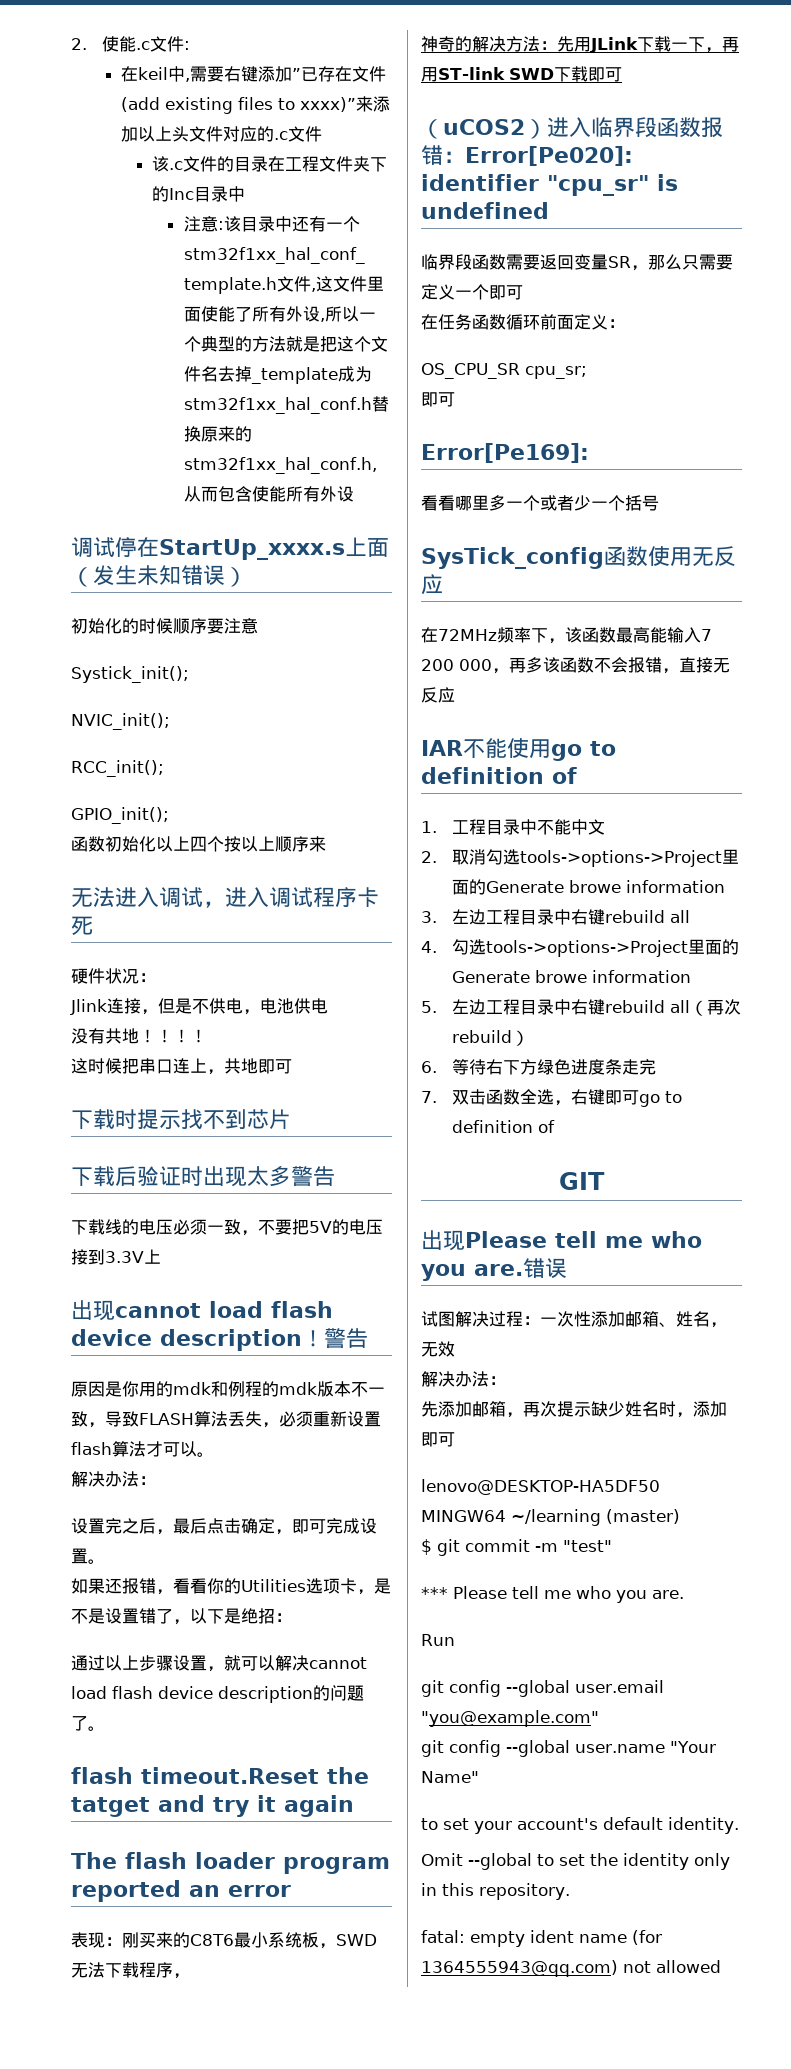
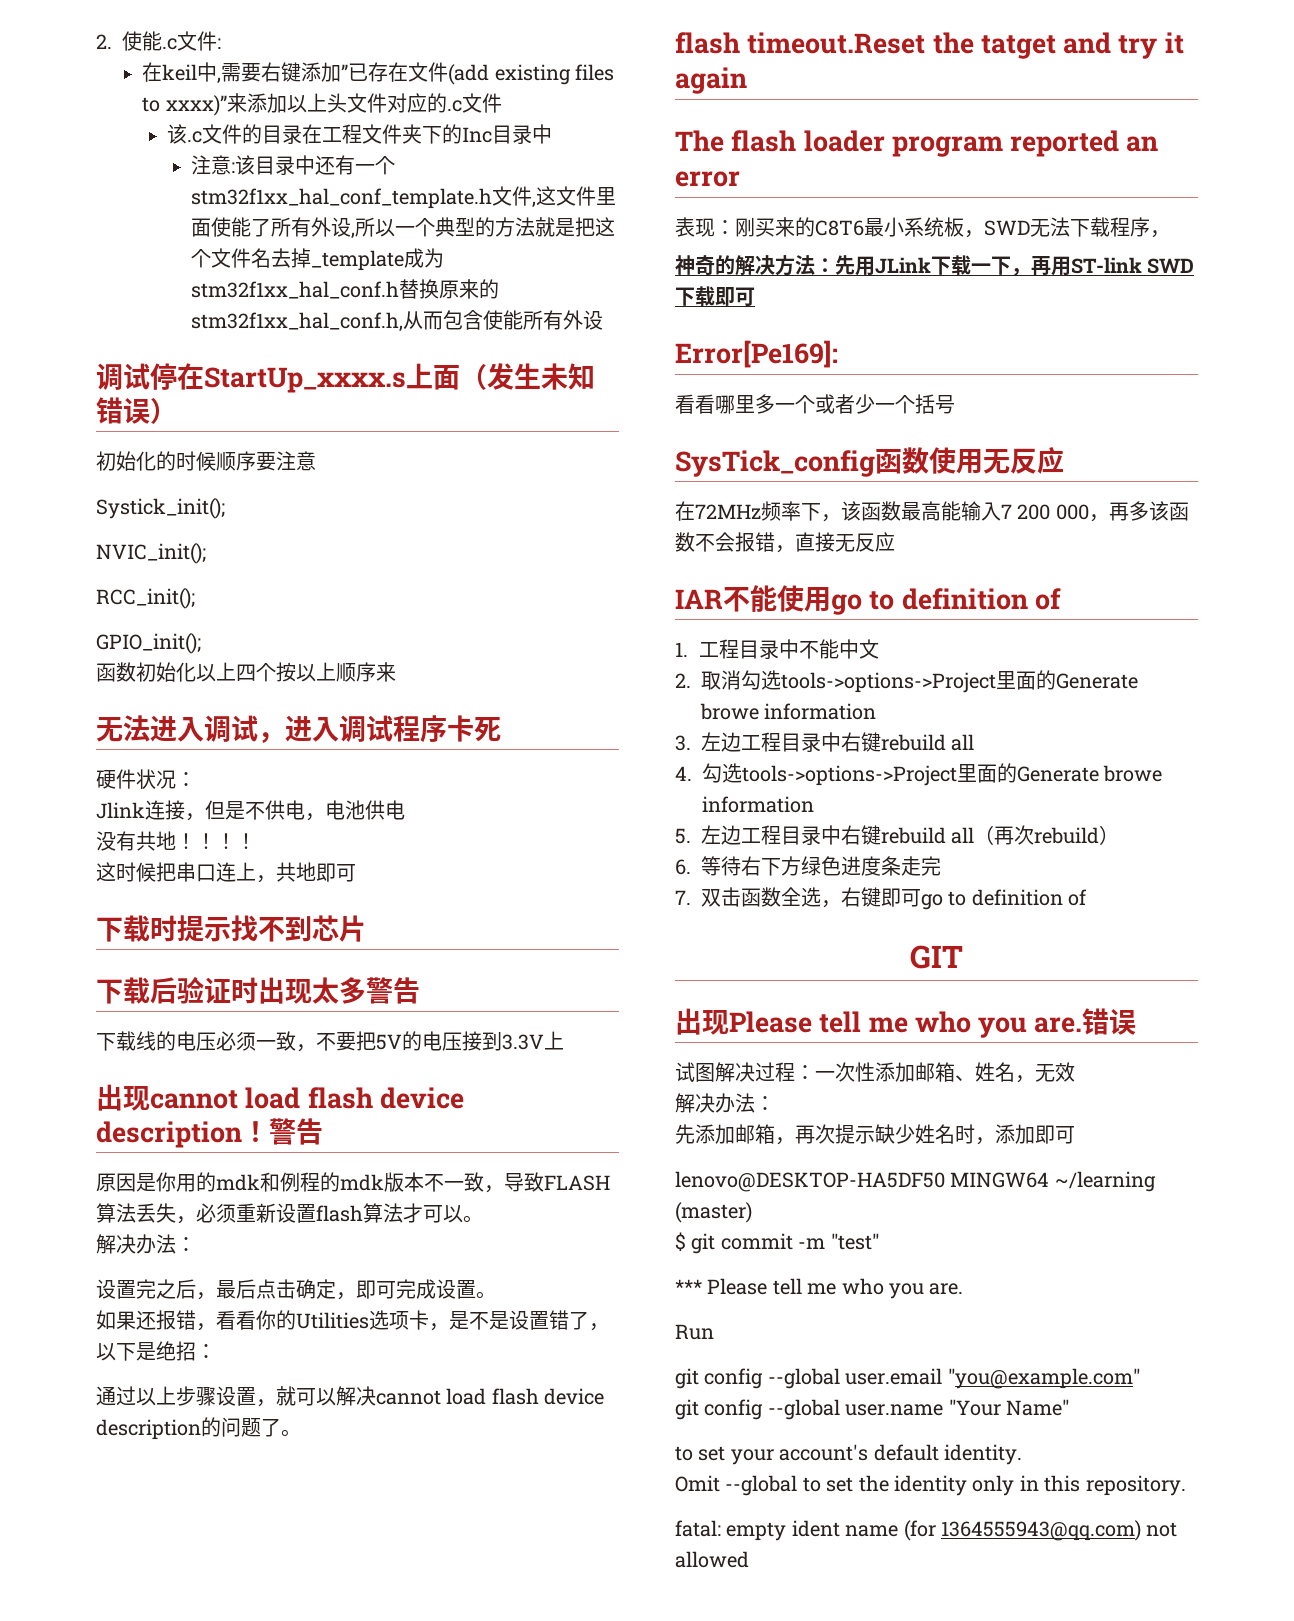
- （uCOS2）进入临界段函数报错：Error[Pe020]: identifier "cpu_sr" is undefined
- 临界段函数需要返回变量SR，那么只需要定义一个即可
- 在任务函数循环前面定义：
- OS_CPU_SR cpu_sr;
- 即可

